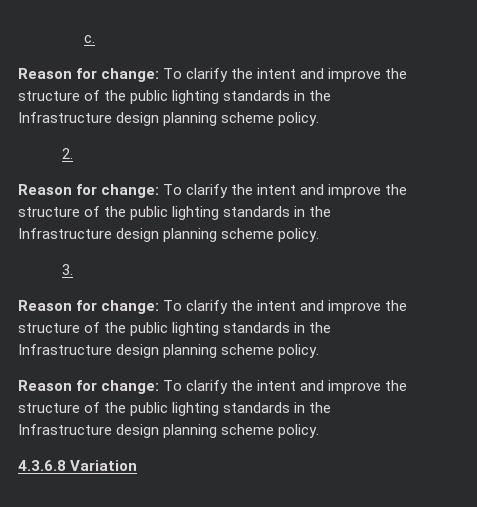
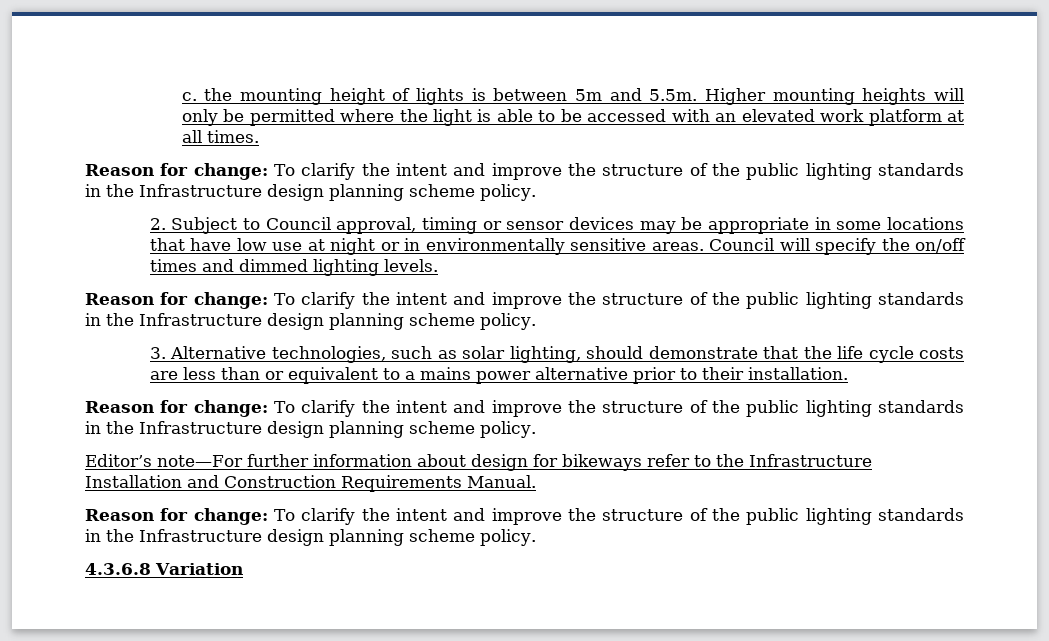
- c.
+ c. the mounting height of lights is between 5m and 5.5m. Higher mounting heights will only be permitted where the light is able to be accessed with an elevated work platform at all times.
- 2.
+ 2. Subject to Council approval, timing or sensor devices may be appropriate in some locations that have low use at night or in environmentally sensitive areas. Council will specify the on/off times and dimmed lighting levels.
- 3.
+ 3. Alternative technologies, such as solar lighting, should demonstrate that the life cycle costs are less than or equivalent to a mains power alternative prior to their installation.
+ Editor’s note—For further information about design for bikeways refer to the Infrastructure Installation and Construction Requirements Manual.

